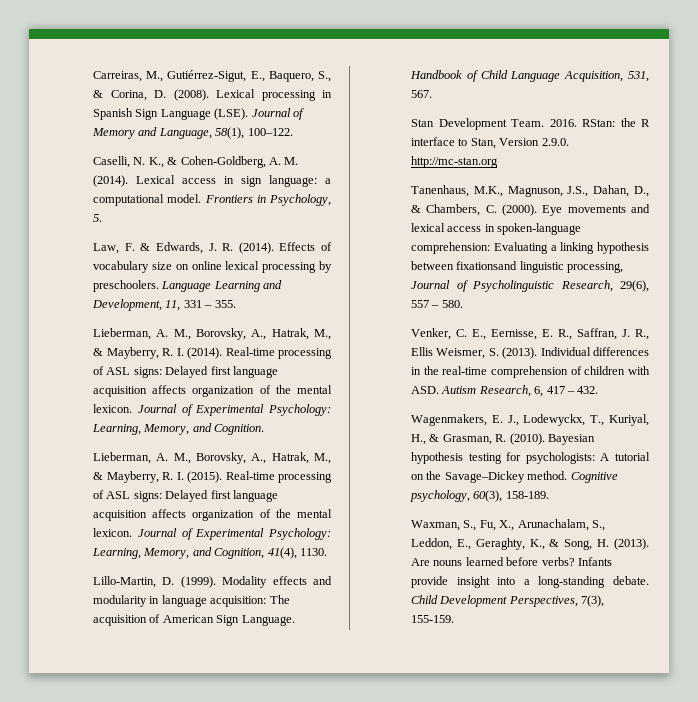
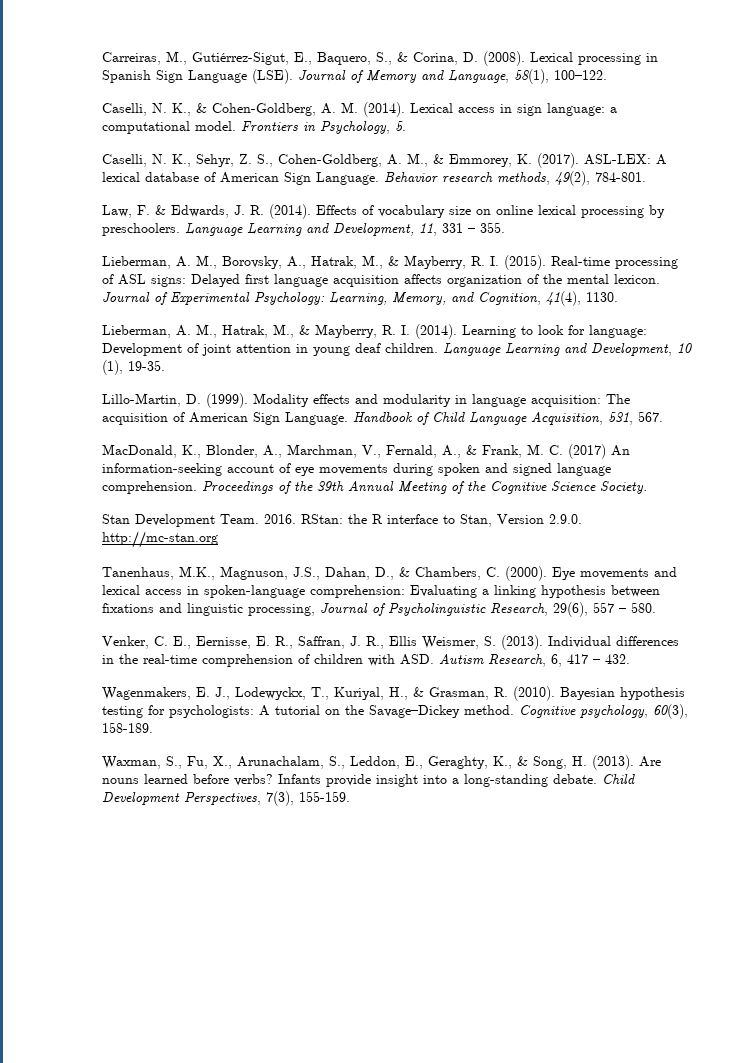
+ Caselli, N. K., Sehyr, Z. S., Cohen-Goldberg, A. M., & Emmorey, K. (2017). ASL-LEX: A lexical database of American Sign Language. Behavior research methods, 49(2), 784-801.
- Lieberman, A. M., Borovsky, A., Hatrak, M., & Mayberry, R. I. (2014). Real-time processing of ASL signs: Delayed first language acquisition affects organization of the mental lexicon. Journal of Experimental Psychology: Learning, Memory, and Cognition.
+ Lieberman, A. M., Hatrak, M., & Mayberry, R. I. (2014). Learning to look for language: Development of joint attention in young deaf children. Language Learning and Development, 10 (1), 19-35.
+ MacDonald, K., Blonder, A., Marchman, V., Fernald, A., & Frank, M. C. (2017) An information-seeking account of eye movements during spoken and signed language comprehension. Proceedings of the 39th Annual Meeting of the Cognitive Science Society.
- Eye movements and lexical access in spoken-language comprehension: Evaluating a linking hypothesis between fixationsand linguistic processing, Journal of Psycholinguistic Research, 29(6), 557 – 580.
+ Eye movements and lexical access in spoken-language comprehension: Evaluating a linking hypothesis between fixations and linguistic processing, Journal of Psycholinguistic Research, 29(6), 557 – 580.

